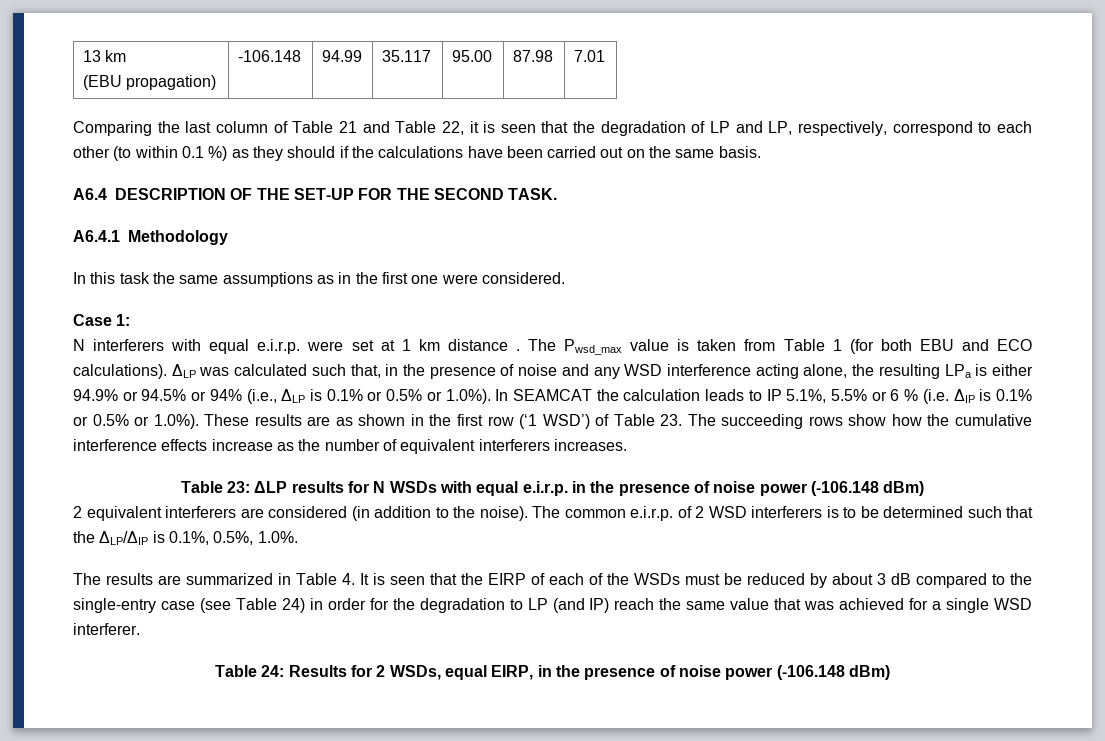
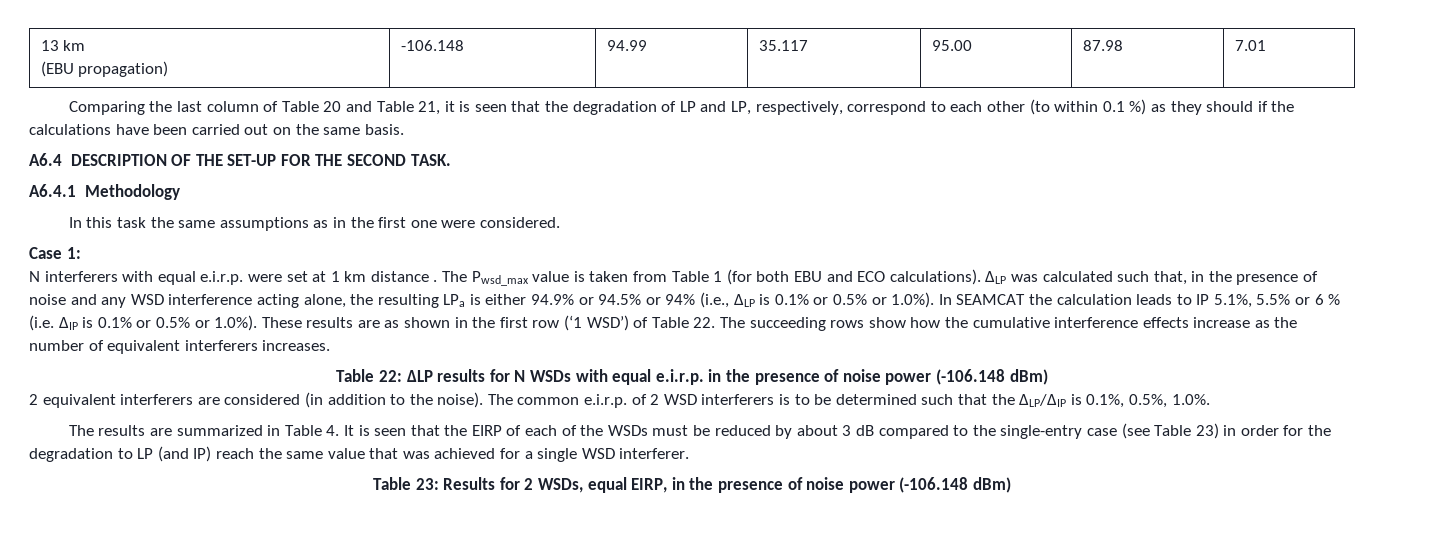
- Comparing the last column of Table 21 and Table 22, it is seen that the degradation of LP and LP, respectively, correspond to each other (to within 0.1 %) as they should if the calculations have been carried out on the same basis.
+ Comparing the last column of Table 20 and Table 21, it is seen that the degradation of LP and LP, respectively, correspond to each other (to within 0.1 %) as they should if the calculations have been carried out on the same basis.
- ΔLP was calculated such that, in the presence of noise and any WSD interference acting alone, the resulting LPa is either 94.9% or 94.5% or 94% (i.e., ΔLP is 0.1% or 0.5% or 1.0%). In SEAMCAT the calculation leads to IP 5.1%, 5.5% or 6 % (i.e. ΔIP is 0.1% or 0.5% or 1.0%). These results are as shown in the first row (‘1 WSD’) of Table 23. The succeeding rows show how the cumulative interference effects increase as the number of equivalent interferers increases.
+ ΔLP was calculated such that, in the presence of noise and any WSD interference acting alone, the resulting LPa is either 94.9% or 94.5% or 94% (i.e., ΔLP is 0.1% or 0.5% or 1.0%). In SEAMCAT the calculation leads to IP 5.1%, 5.5% or 6 % (i.e. ΔIP is 0.1% or 0.5% or 1.0%). These results are as shown in the first row (‘1 WSD’) of Table 22. The succeeding rows show how the cumulative interference effects increase as the number of equivalent interferers increases.
- Table 23: ΔLP results for N WSDs with equal e.i.r.p. in the presence of noise power (-106.148 dBm)
+ Table 22: ΔLP results for N WSDs with equal e.i.r.p. in the presence of noise power (-106.148 dBm)
- The results are summarized in Table 4. It is seen that the EIRP of each of the WSDs must be reduced by about 3 dB compared to the single-entry case (see Table 24) in order for the degradation to LP (and IP) reach the same value that was achieved for a single WSD interferer.
+ The results are summarized in Table 4. It is seen that the EIRP of each of the WSDs must be reduced by about 3 dB compared to the single-entry case (see Table 23) in order for the degradation to LP (and IP) reach the same value that was achieved for a single WSD interferer.
- Table 24: Results for 2 WSDs, equal EIRP, in the presence of noise power (-106.148 dBm)
+ Table 23: Results for 2 WSDs, equal EIRP, in the presence of noise power (-106.148 dBm)

